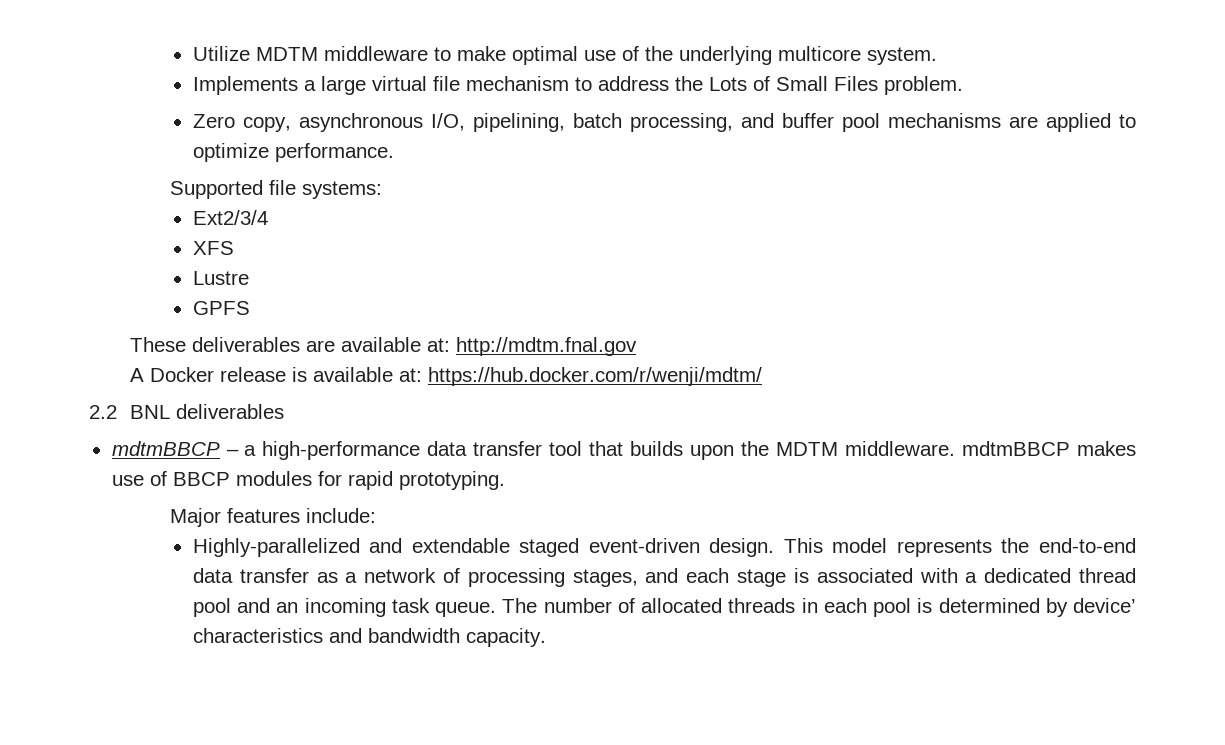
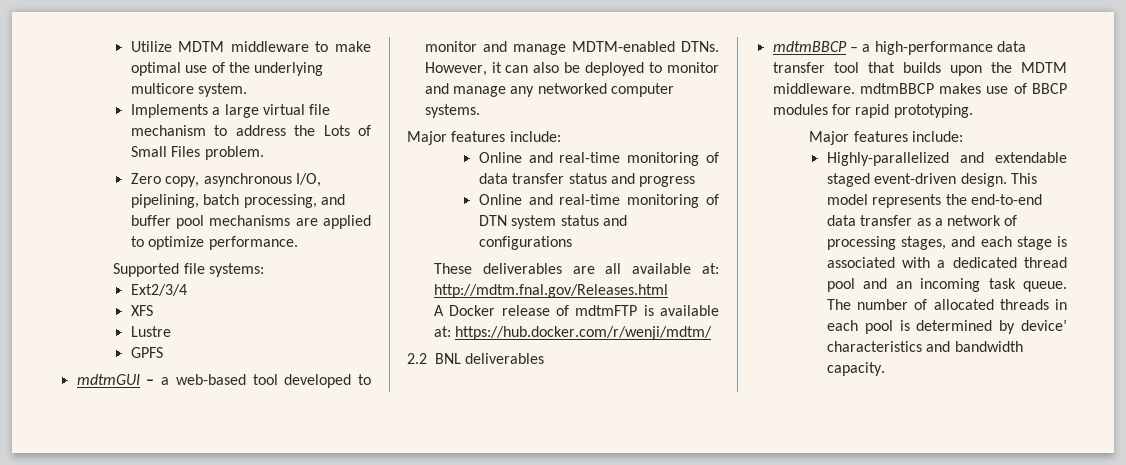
+ mdtmGUI – a web-based tool developed to monitor and manage MDTM-enabled DTNs. However, it can also be deployed to monitor and manage any networked computer systems.
+ Major features include:
+ Online and real-time monitoring of data transfer status and progress
+ Online and real-time monitoring of DTN system status and configurations
- These deliverables are available at: http://mdtm.fnal.gov
+ These deliverables are all available at: http://mdtm.fnal.gov/Releases.html
- A Docker release is available at: https://hub.docker.com/r/wenji/mdtm/
+ A Docker release of mdtmFTP is available at: https://hub.docker.com/r/wenji/mdtm/

